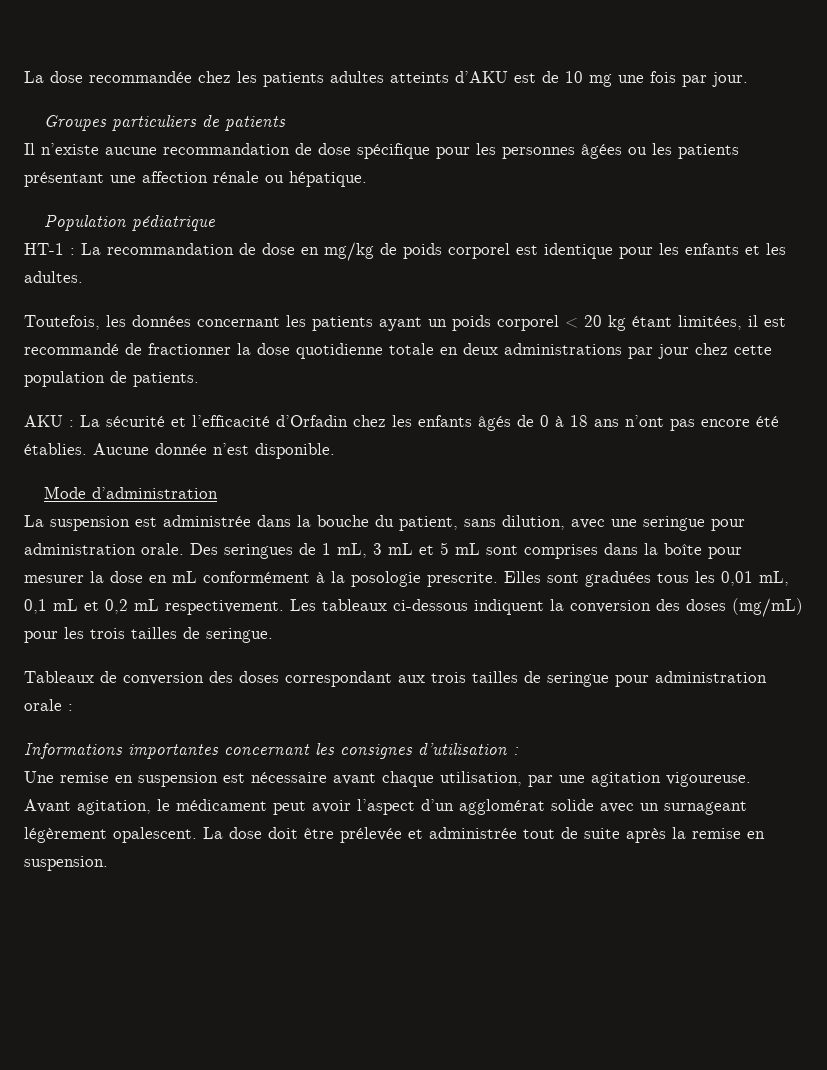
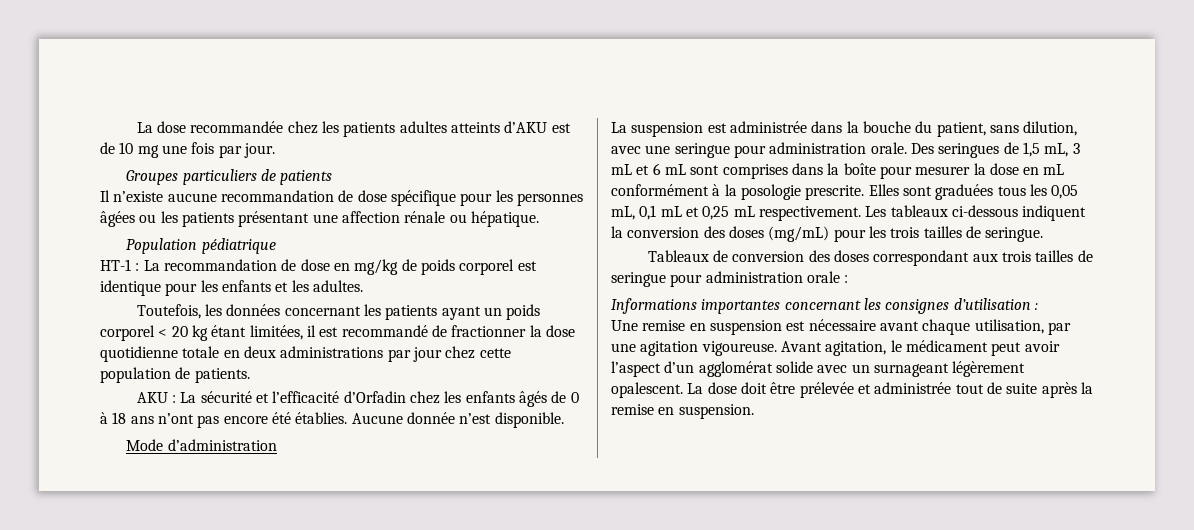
- Des seringues de 1 mL, 3 mL et 5 mL sont comprises dans la boîte pour mesurer la dose en mL conformément à la posologie prescrite.
+ Des seringues de 1,5 mL, 3 mL et 6 mL sont comprises dans la boîte pour mesurer la dose en mL conformément à la posologie prescrite.
- Elles sont graduées tous les 0,01 mL, 0,1 mL et 0,2 mL respectivement.
+ Elles sont graduées tous les 0,05 mL, 0,1 mL et 0,25 mL respectivement.

